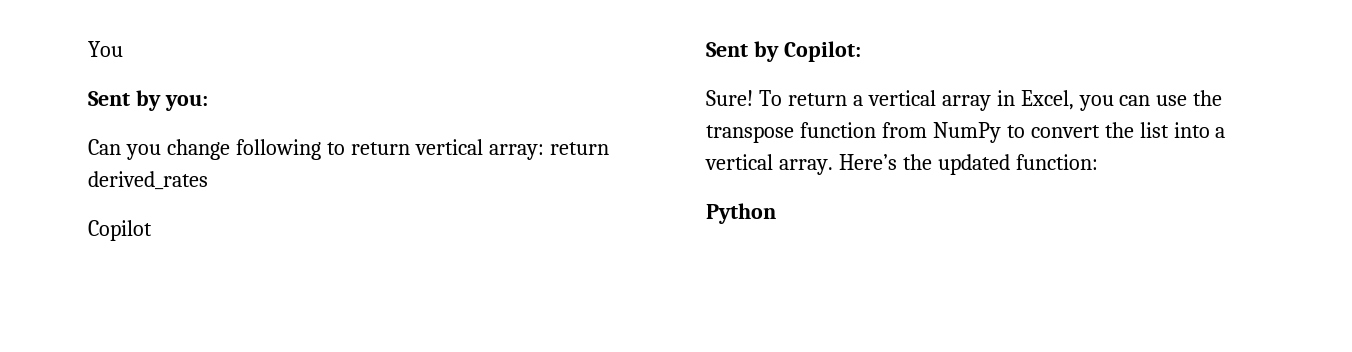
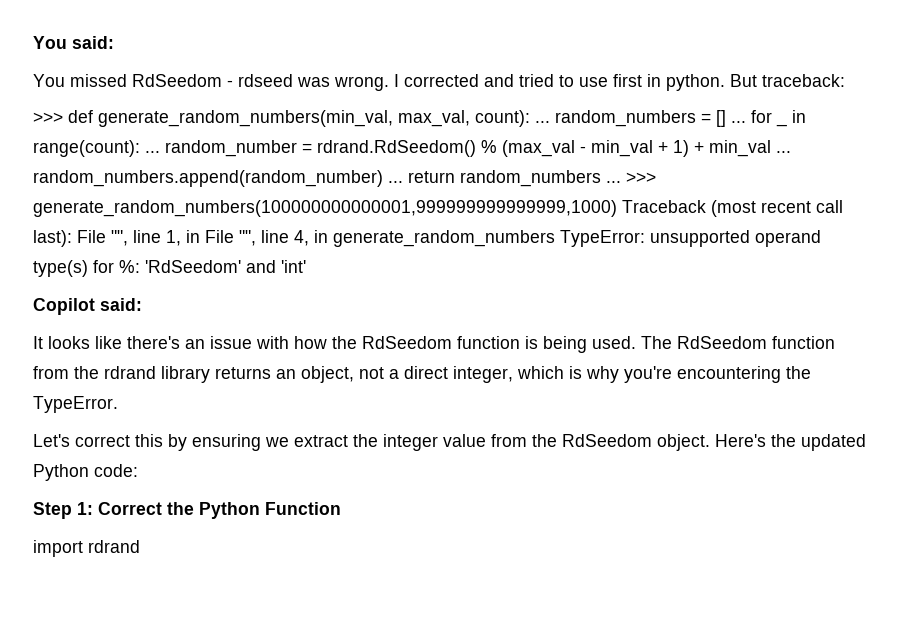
- You
- Sent by you:
- Can you change following to return vertical array: return derived_rates
- Copilot
- Sent by Copilot:
- Sure! To return a vertical array in Excel, you can use the transpose function from NumPy to convert the list into a vertical array. Here’s the updated function:
- Python
+ You said:
+ You missed RdSeedom - rdseed was wrong. I corrected and tried to use first in python. But traceback:
+ >>> def generate_random_numbers(min_val, max_val, count): ... random_numbers = [] ... for _ in range(count): ... random_number = rdrand.RdSeedom() % (max_val - min_val + 1) + min_val ... random_numbers.append(random_number) ... return random_numbers ... >>> generate_random_numbers(100000000000001,999999999999999,1000) Traceback (most recent call last): File "", line 1, in File "", line 4, in generate_random_numbers TypeError: unsupported operand type(s) for %: 'RdSeedom' and 'int'
+ Copilot said:
+ It looks like there's an issue with how the RdSeedom function is being used. The RdSeedom function from the rdrand library returns an object, not a direct integer, which is why you're encountering the TypeError.
+ Let's correct this by ensuring we extract the integer value from the RdSeedom object. Here's the updated Python code:
+ Step 1: Correct the Python Function
+ import rdrand

